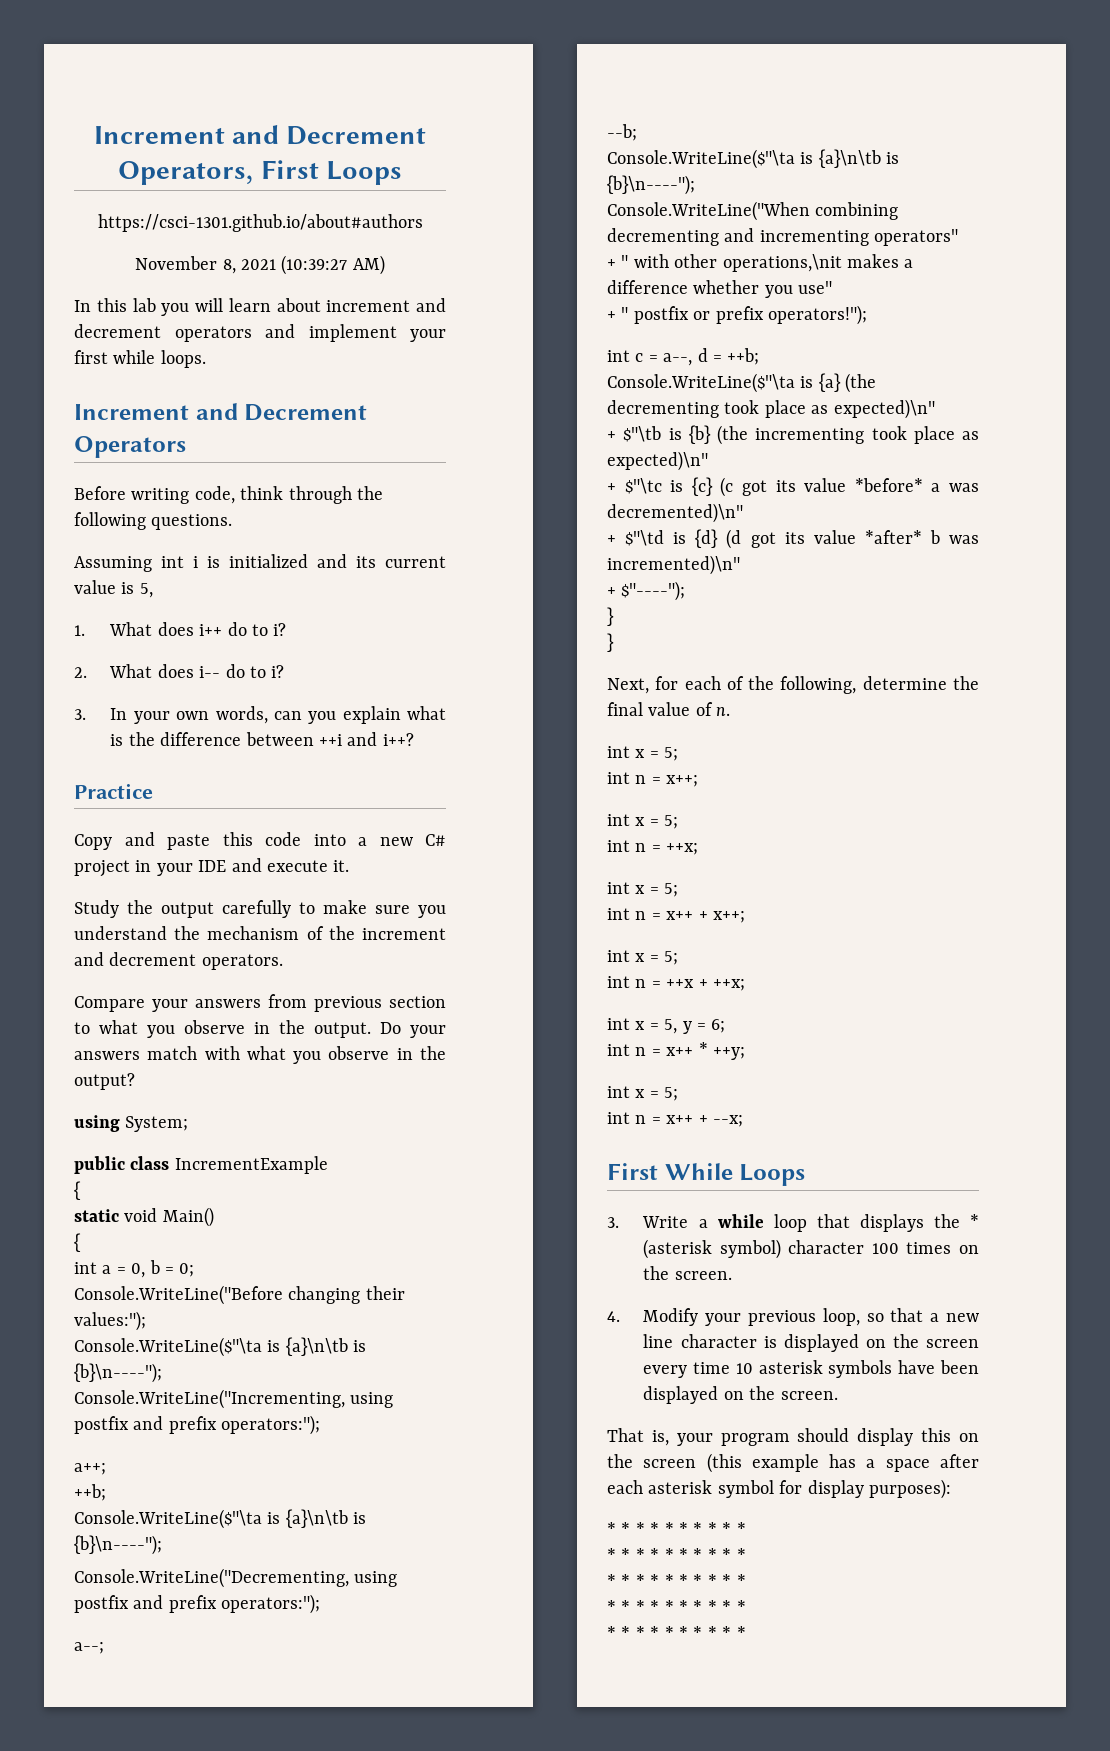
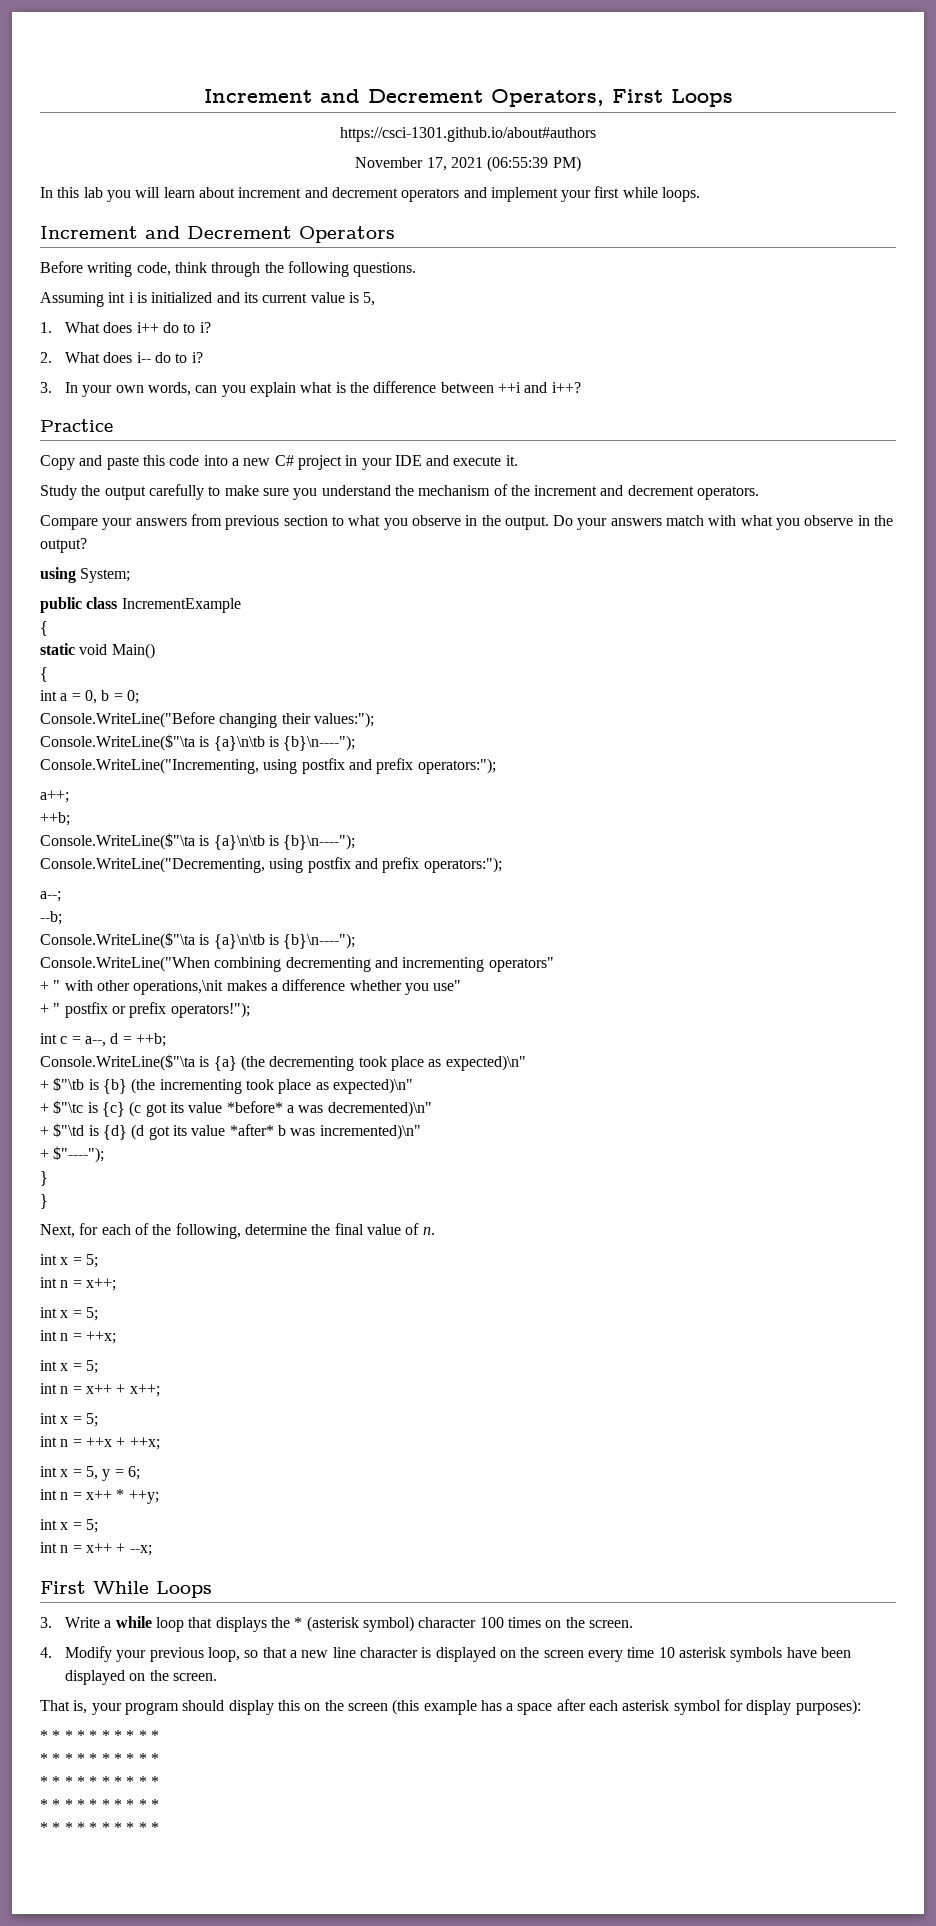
- November 8, 2021 (10:39:27 AM)
+ November 17, 2021 (06:55:39 PM)

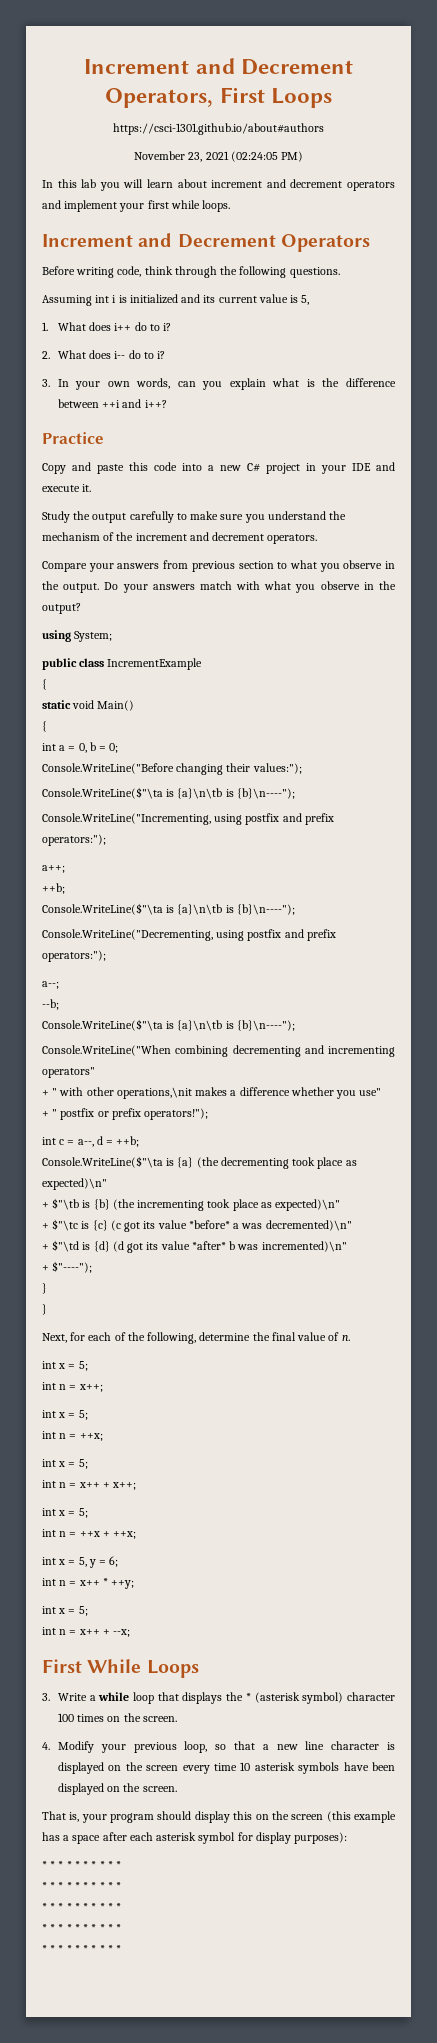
- November 17, 2021 (06:55:39 PM)
+ November 23, 2021 (02:24:05 PM)

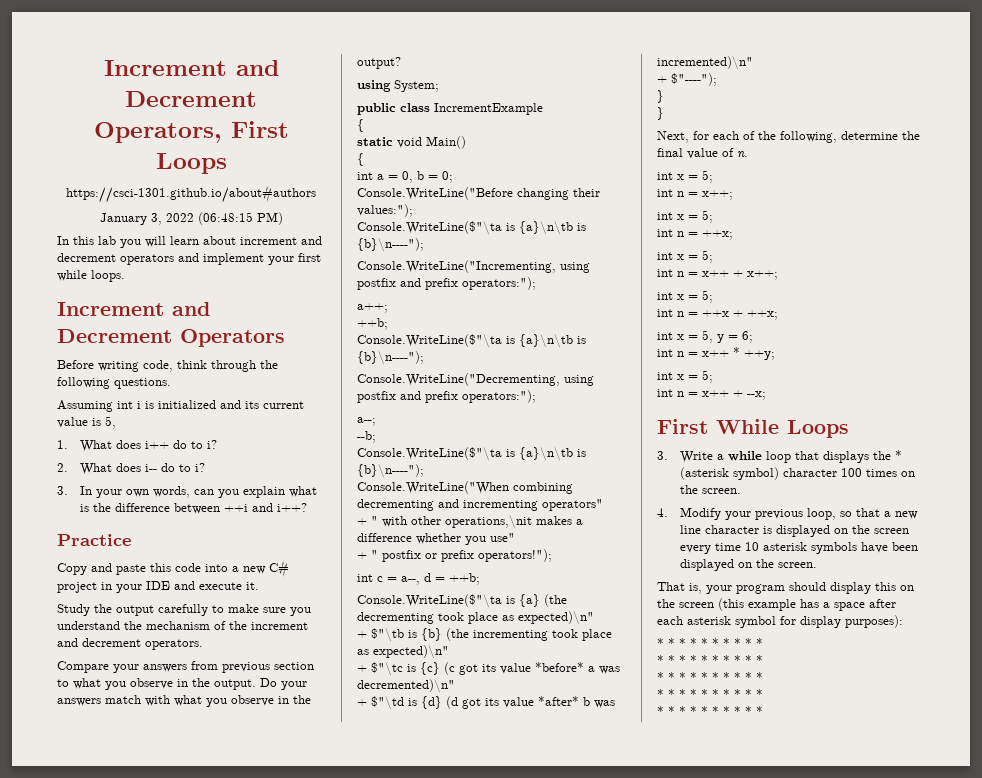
- November 23, 2021 (02:24:05 PM)
+ January 3, 2022 (06:48:15 PM)

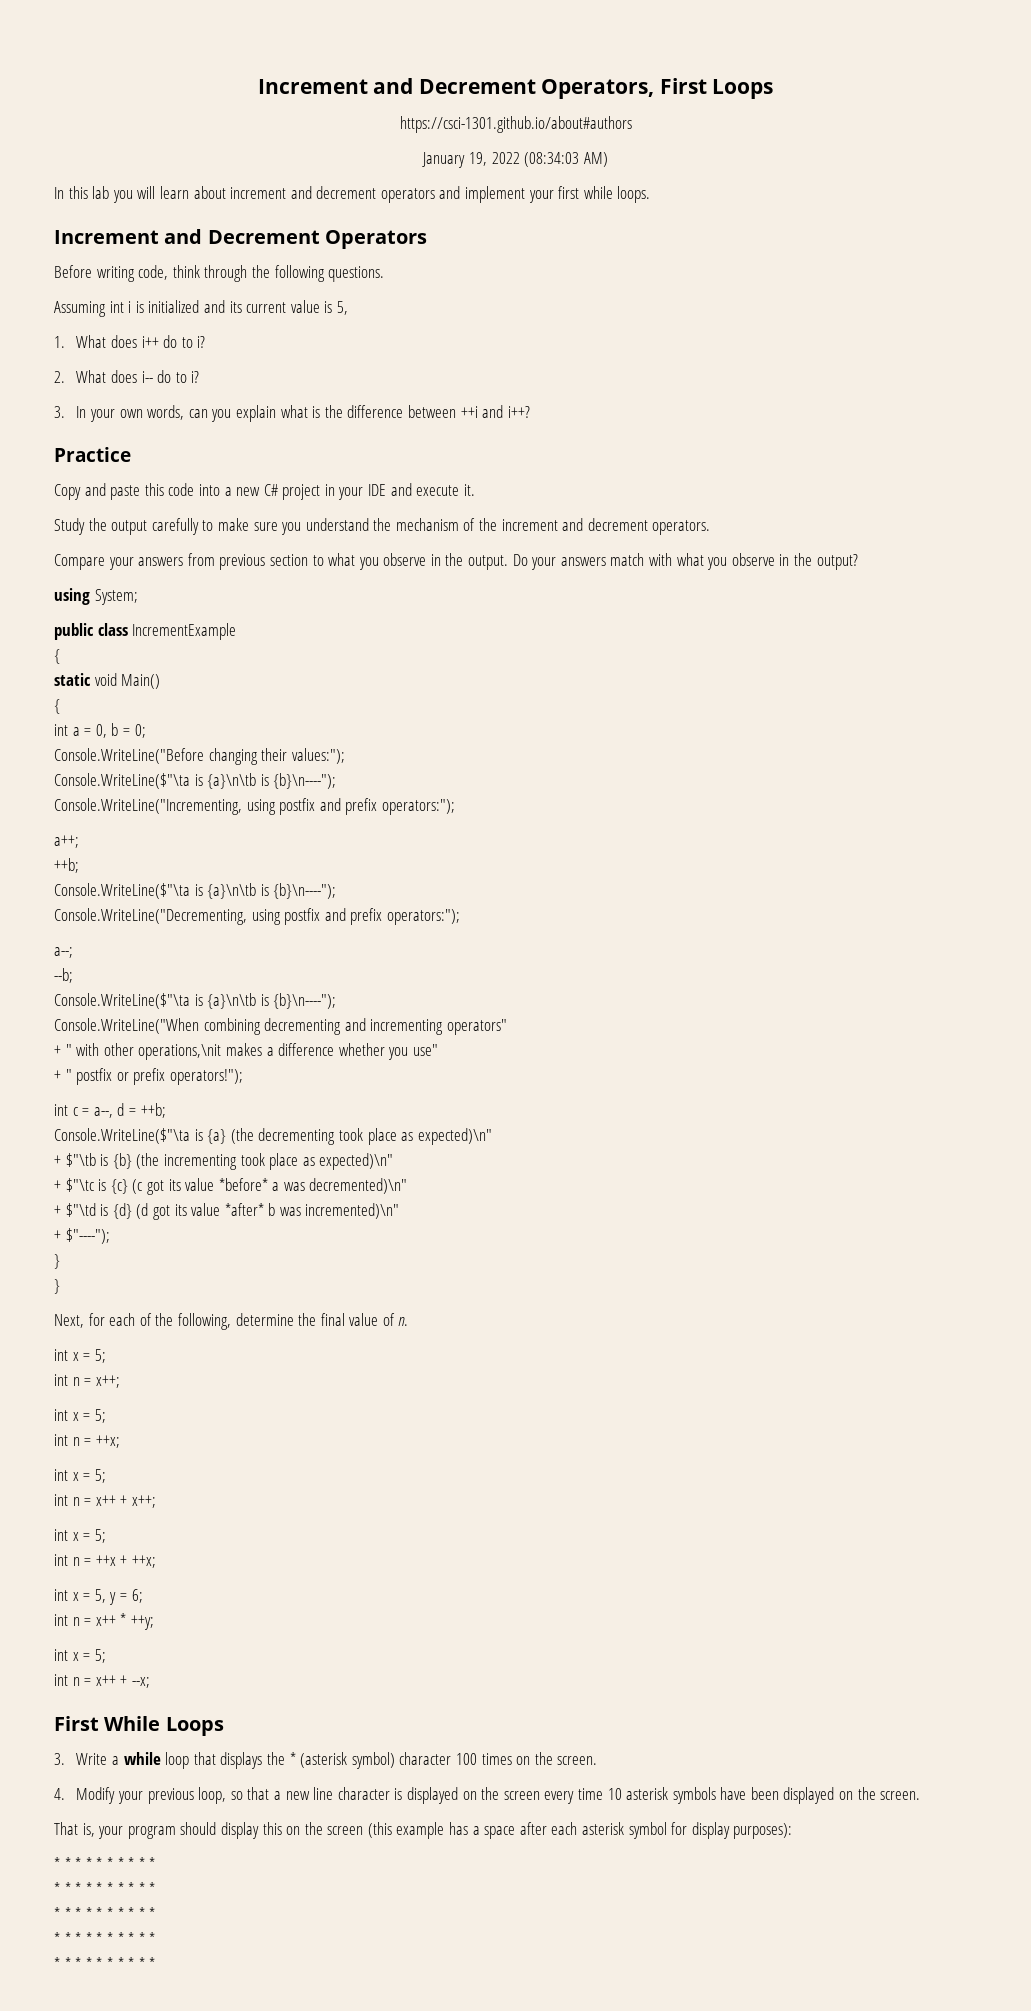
- January 3, 2022 (06:48:15 PM)
+ January 19, 2022 (08:34:03 AM)

